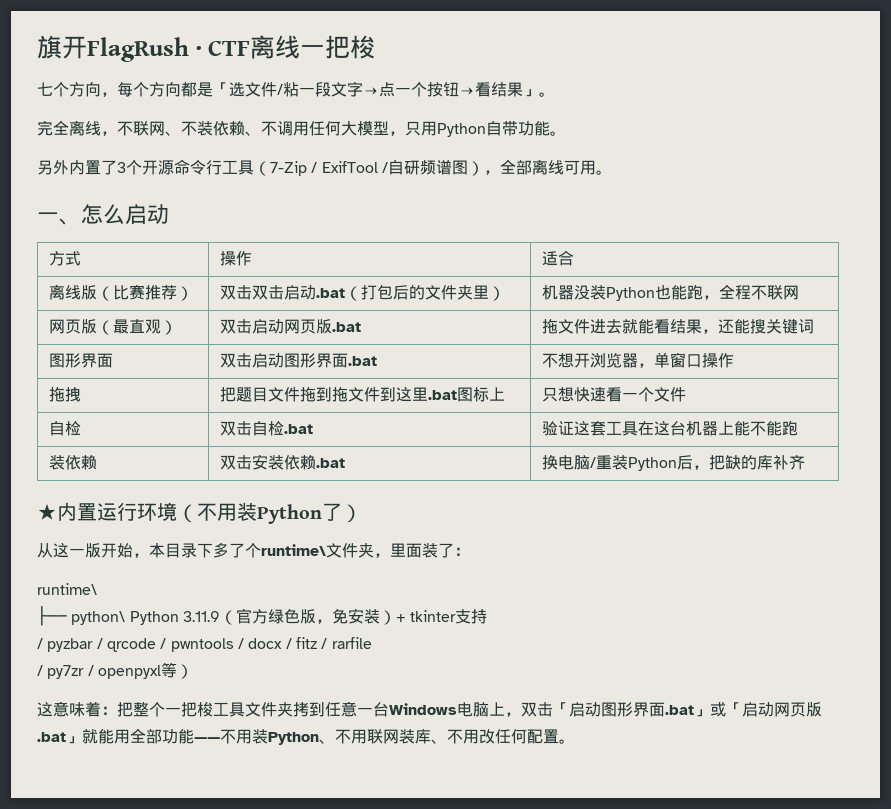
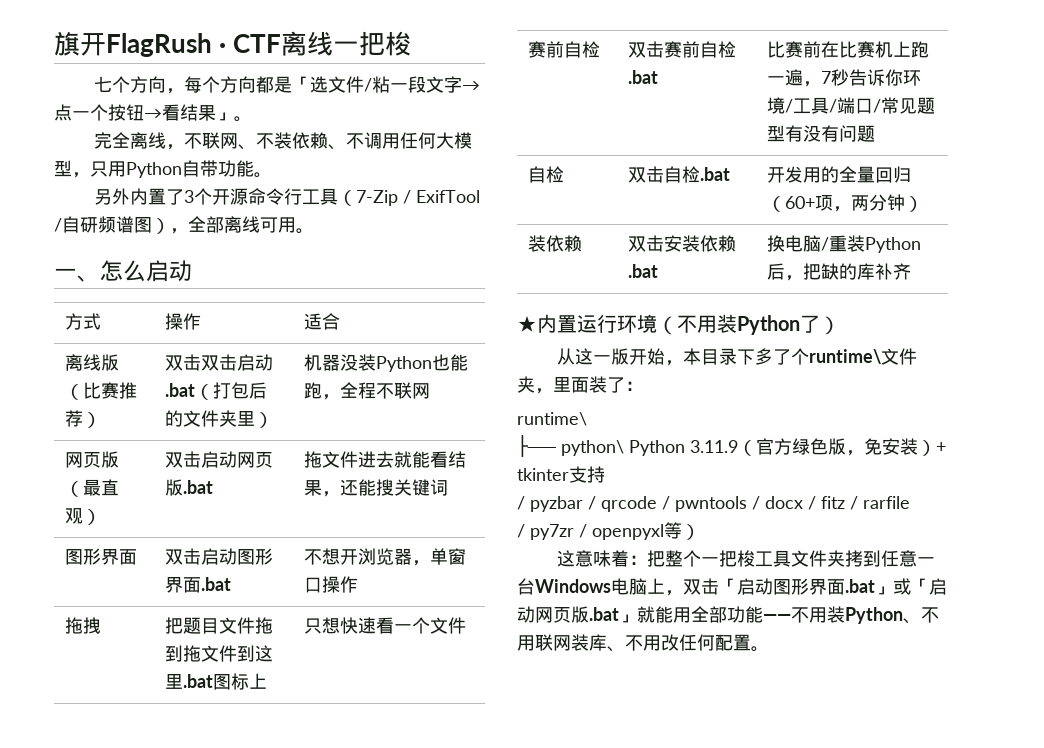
- 自检 | 双击自检.bat | 验证这套工具在这台机器上能不能跑
+ 赛前自检 | 双击赛前自检.bat | 比赛前在比赛机上跑一遍，7秒告诉你环境/工具/端口/常见题型有没有问题
+ 自检 | 双击自检.bat | 开发用的全量回归（60+项，两分钟）

